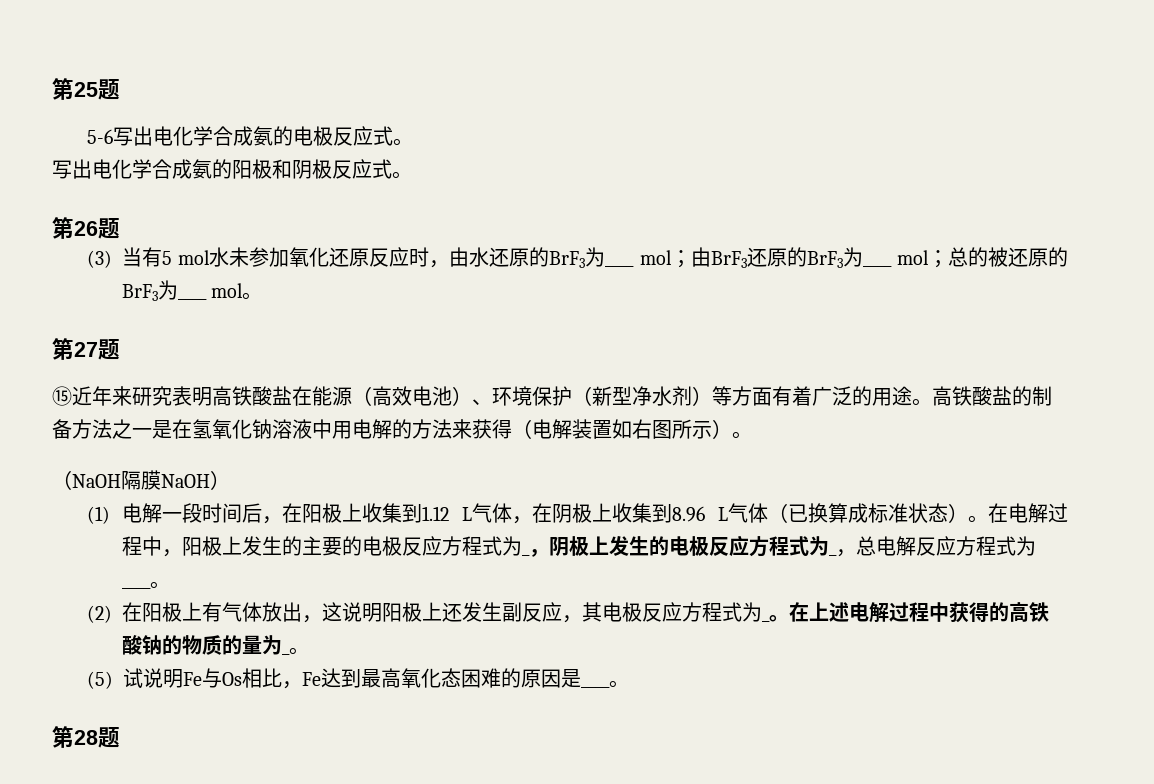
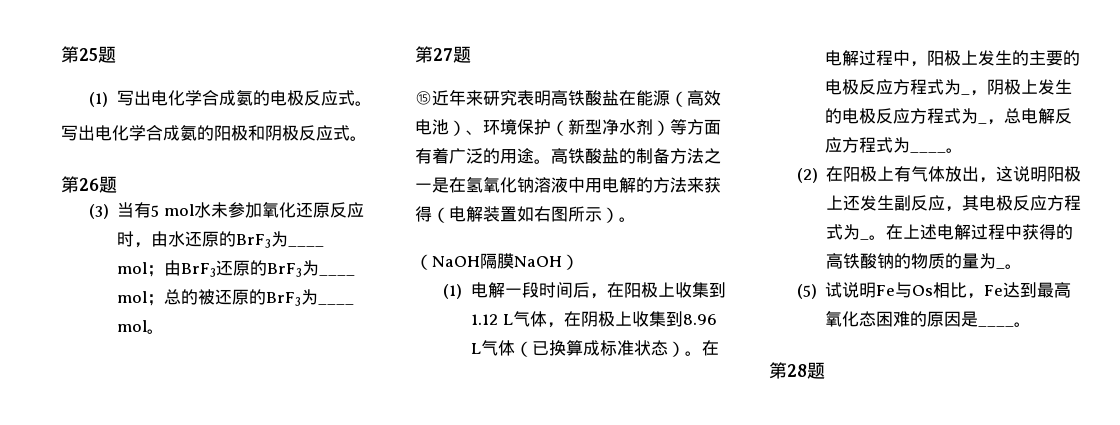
- 5-6写出电化学合成氨的电极反应式。
+ (1)写出电化学合成氨的电极反应式。

